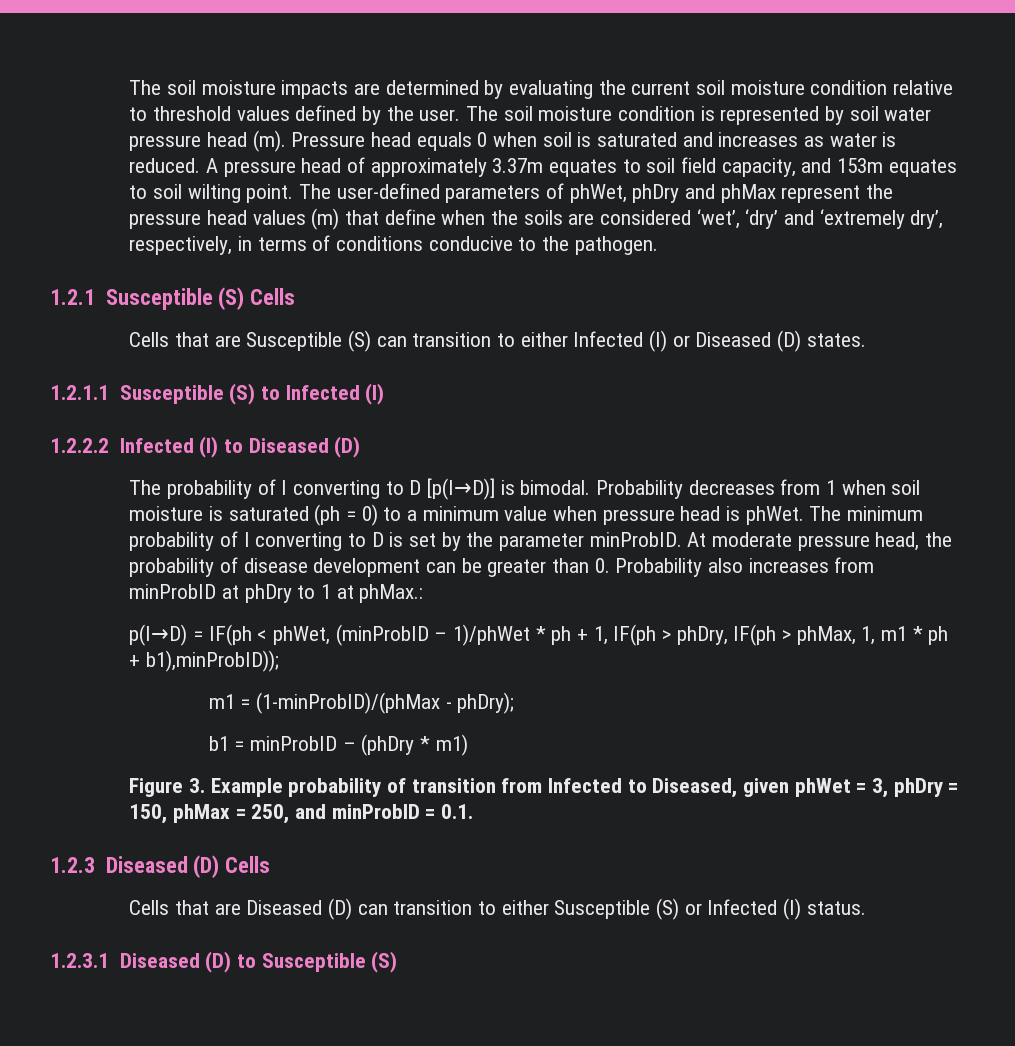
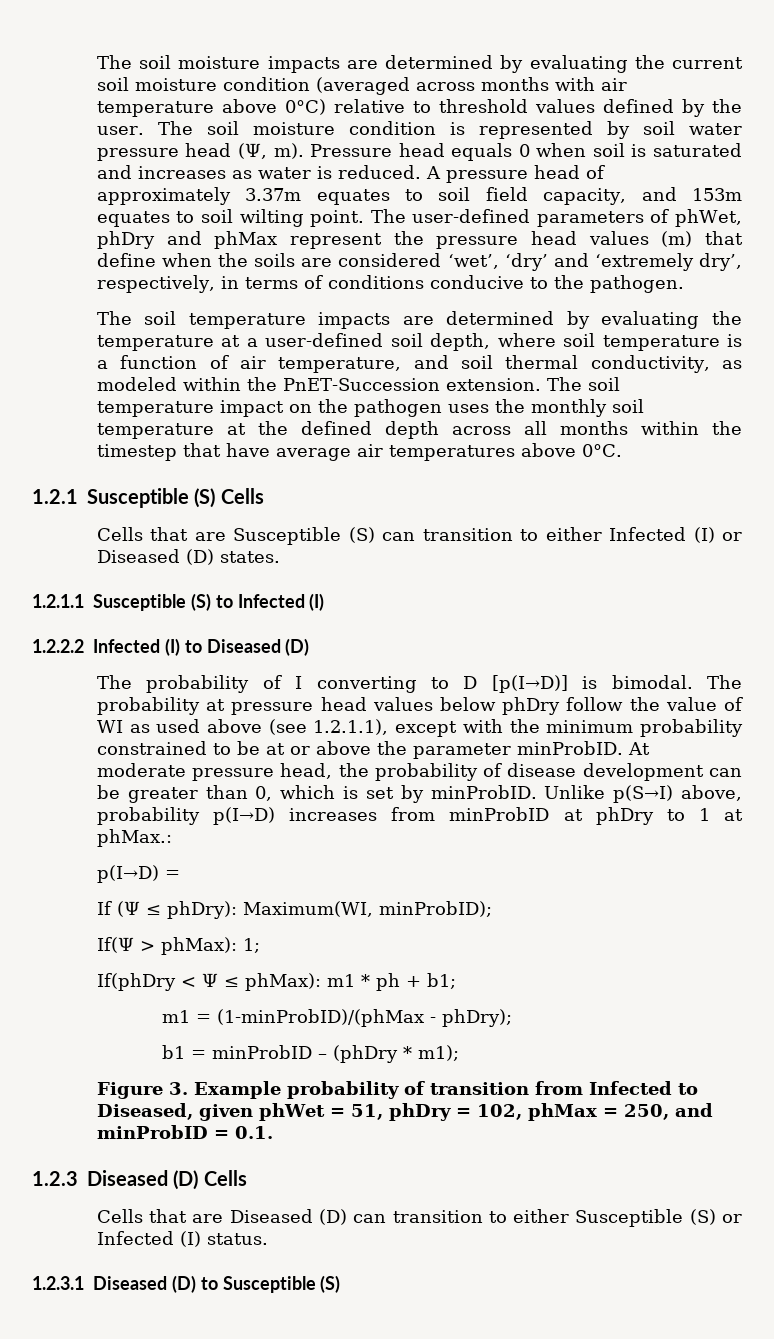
- The soil moisture impacts are determined by evaluating the current soil moisture condition relative to threshold values defined by the user.
+ The soil moisture impacts are determined by evaluating the current soil moisture condition (averaged across months with air temperature above 0°C) relative to threshold values defined by the user.
- The soil moisture condition is represented by soil water pressure head (m).
+ The soil moisture condition is represented by soil water pressure head (Ψ, m).
+ The soil temperature impacts are determined by evaluating the temperature at a user-defined soil depth, where soil temperature is a function of air temperature, and soil thermal conductivity, as modeled within the PnET-Succession extension. The soil temperature impact on the pathogen uses the monthly soil temperature at the defined depth across all months within the timestep that have average air temperatures above 0°C.
- Probability decreases from 1 when soil moisture is saturated (ph = 0) to a minimum value when pressure head is phWet. The minimum probability of I converting to D is set by the parameter minProbID.
+ The probability at pressure head values below phDry follow the value of WI as used above (see 1.2.1.1), except with the minimum probability constrained to be at or above the parameter minProbID.
- At moderate pressure head, the probability of disease development can be greater than 0. Probability also increases from minProbID at phDry to 1 at phMax.:
+ At moderate pressure head, the probability of disease development can be greater than 0, which is set by minProbID. Unlike p(S→I) above, probability p(I→D) increases from minProbID at phDry to 1 at phMax.:
- p(I→D) = IF(ph < phWet, (minProbID – 1)/phWet * ph + 1, IF(ph > phDry, IF(ph > phMax, 1, m1 * ph + b1),minProbID));
+ p(I→D) =
+ If (Ψ ≤ phDry): Maximum(WI, minProbID);
+ If(Ψ > phMax): 1;
+ If(phDry < Ψ ≤ phMax): m1 * ph + b1;
- b1 = minProbID – (phDry * m1)
+ b1 = minProbID – (phDry * m1);
- Figure 3. Example probability of transition from Infected to Diseased, given phWet = 3, phDry = 150, phMax = 250, and minProbID = 0.1.
+ Figure 3. Example probability of transition from Infected to Diseased, given phWet = 51, phDry = 102, phMax = 250, and minProbID = 0.1.

